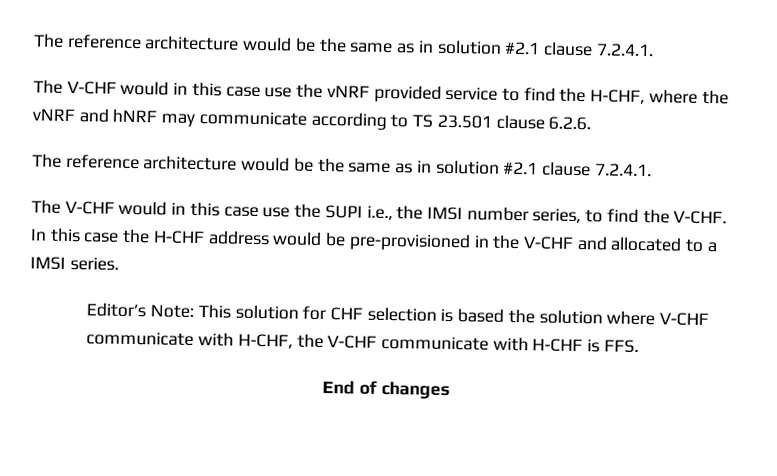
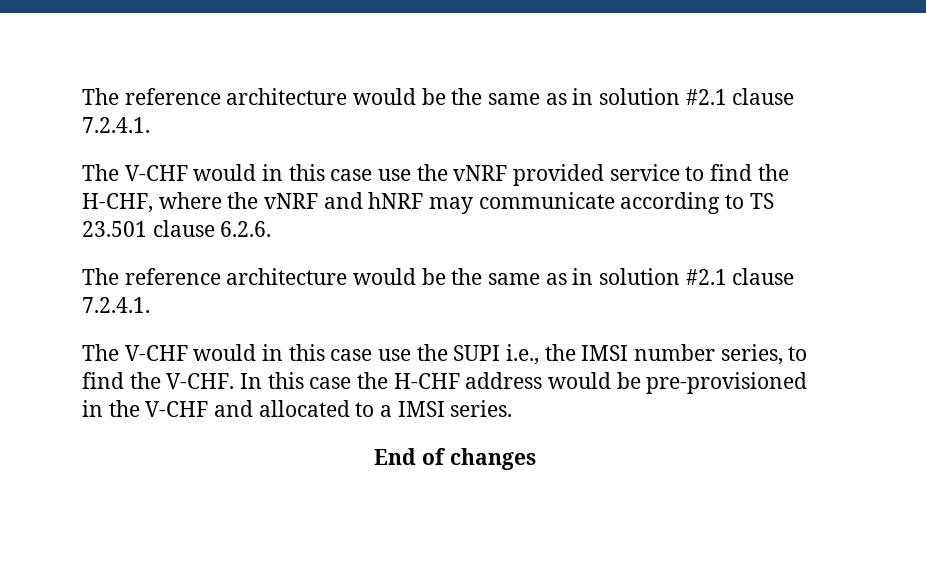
- Editor’s Note: This solution for CHF selection is based the solution where V-CHF communicate with H-CHF, the V-CHF communicate with H-CHF is FFS.

